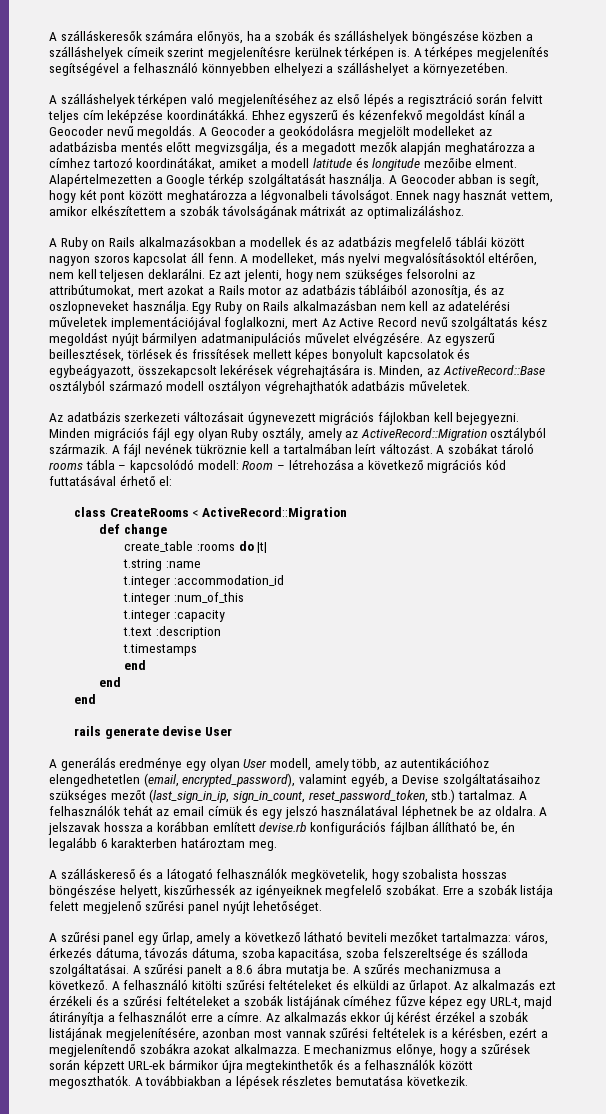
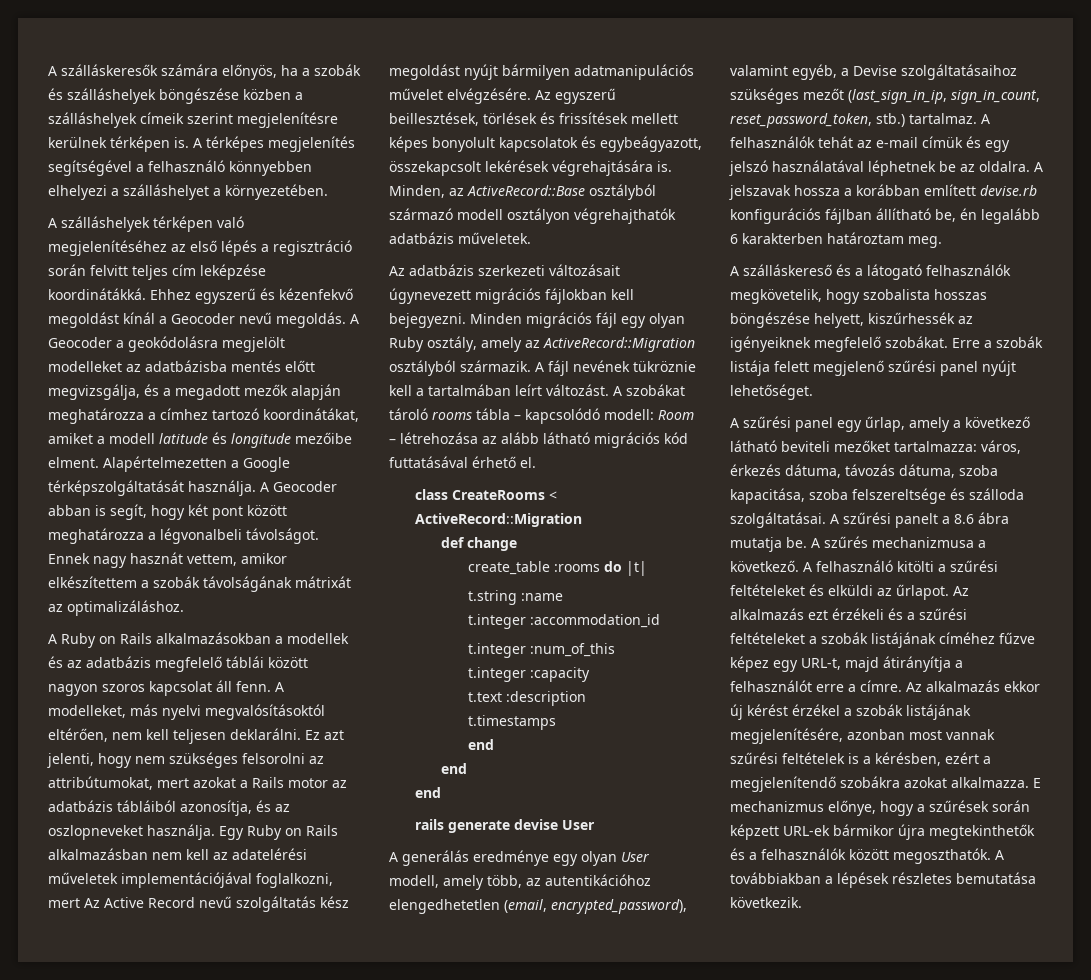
- Alapértelmezetten a Google térkép szolgáltatását használja.
+ Alapértelmezetten a Google térképszolgáltatását használja.
- A szobákat tároló rooms tábla – kapcsolódó modell: Room – létrehozása a következő migrációs kód futtatásával érhető el:
+ A szobákat tároló rooms tábla – kapcsolódó modell: Room – létrehozása az alább látható migrációs kód futtatásával érhető el.
- A felhasználók tehát az email címük és egy jelszó használatával léphetnek be az oldalra.
+ A felhasználók tehát az e-mail címük és egy jelszó használatával léphetnek be az oldalra.
- A felhasználó kitölti szűrési feltételeket és elküldi az űrlapot.
+ A felhasználó kitölti a szűrési feltételeket és elküldi az űrlapot.

